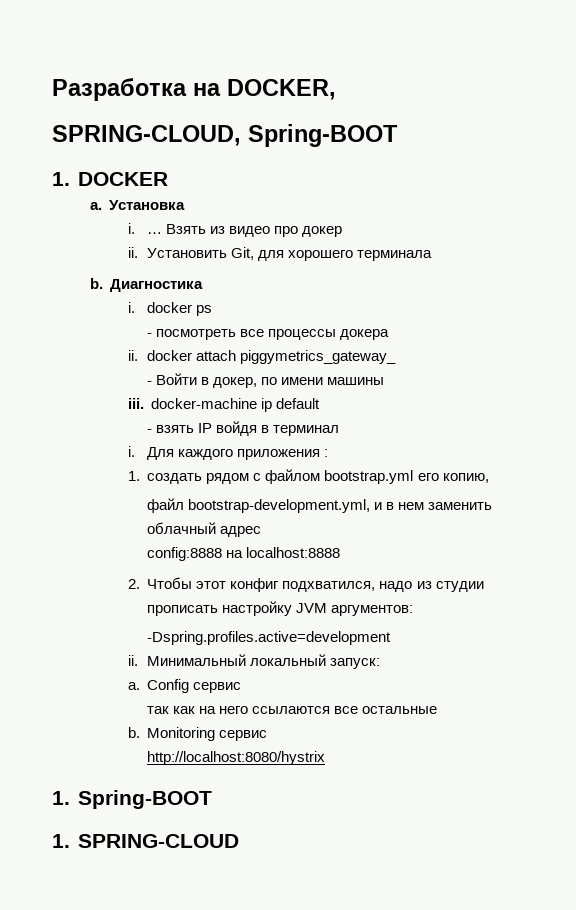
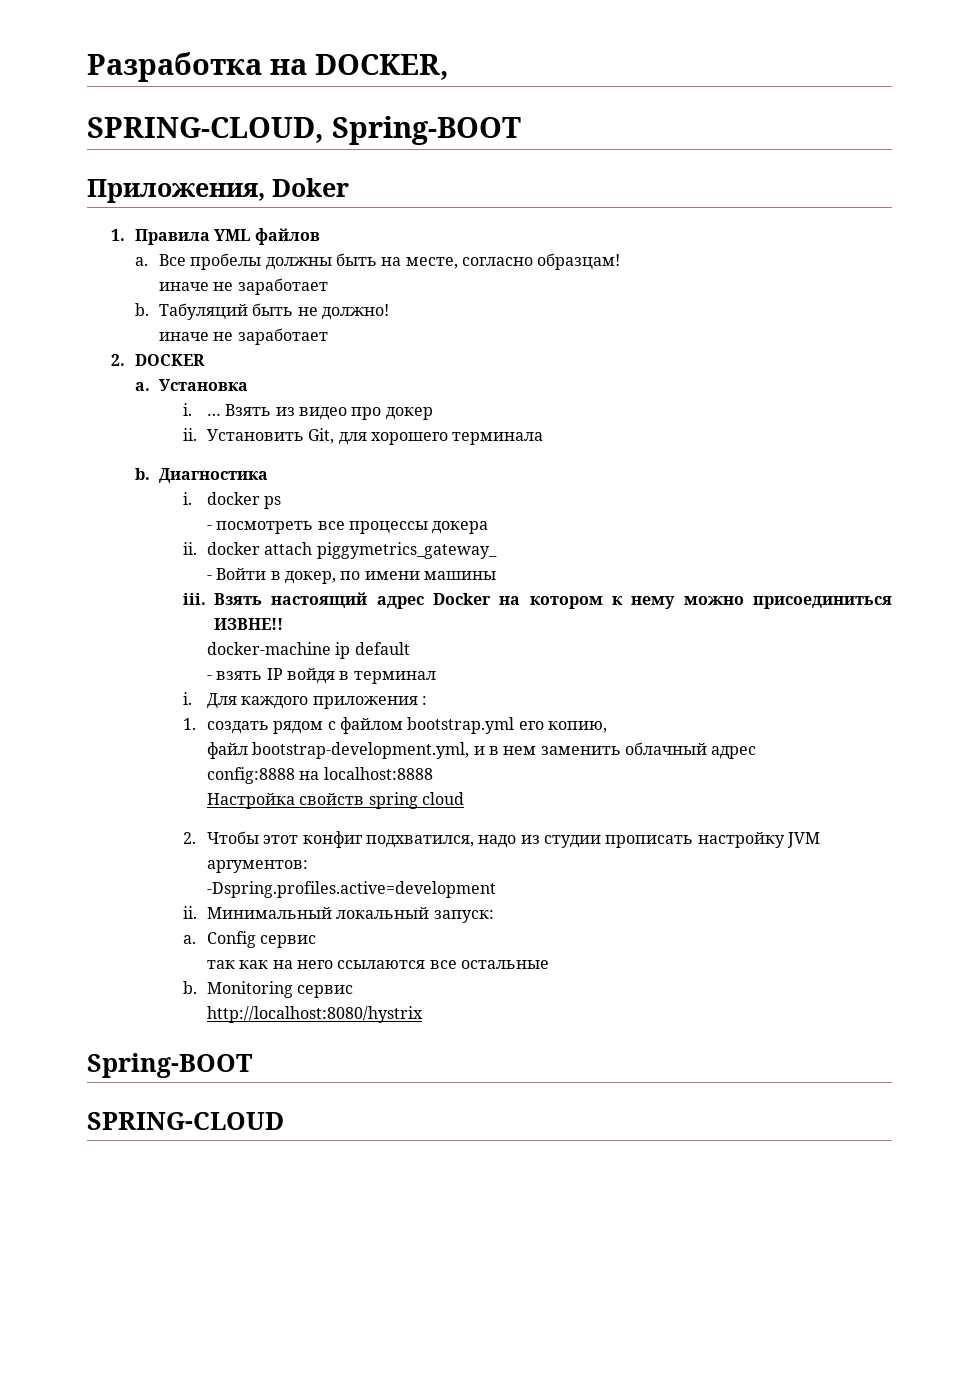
- 1. DOCKER
+ Приложения, Doker
+ 1. Правила YML файлов
+ a. Все пробелы должны быть на месте, согласно образцам!
+ иначе не заработает
+ b. Табуляций быть не должно!
+ иначе не заработает
+ 2. DOCKER
- iii. docker-machine ip default
+ iii. Взять настоящий адрес Docker на котором к нему можно присоединиться ИЗВНЕ!!
+ docker-machine ip default
+ Настройка свойств spring cloud
  http://localhost:8080/hystrix
- 1. Spring-BOOT
- 1. SPRING-CLOUD
+ Spring-BOOT
+ SPRING-CLOUD

